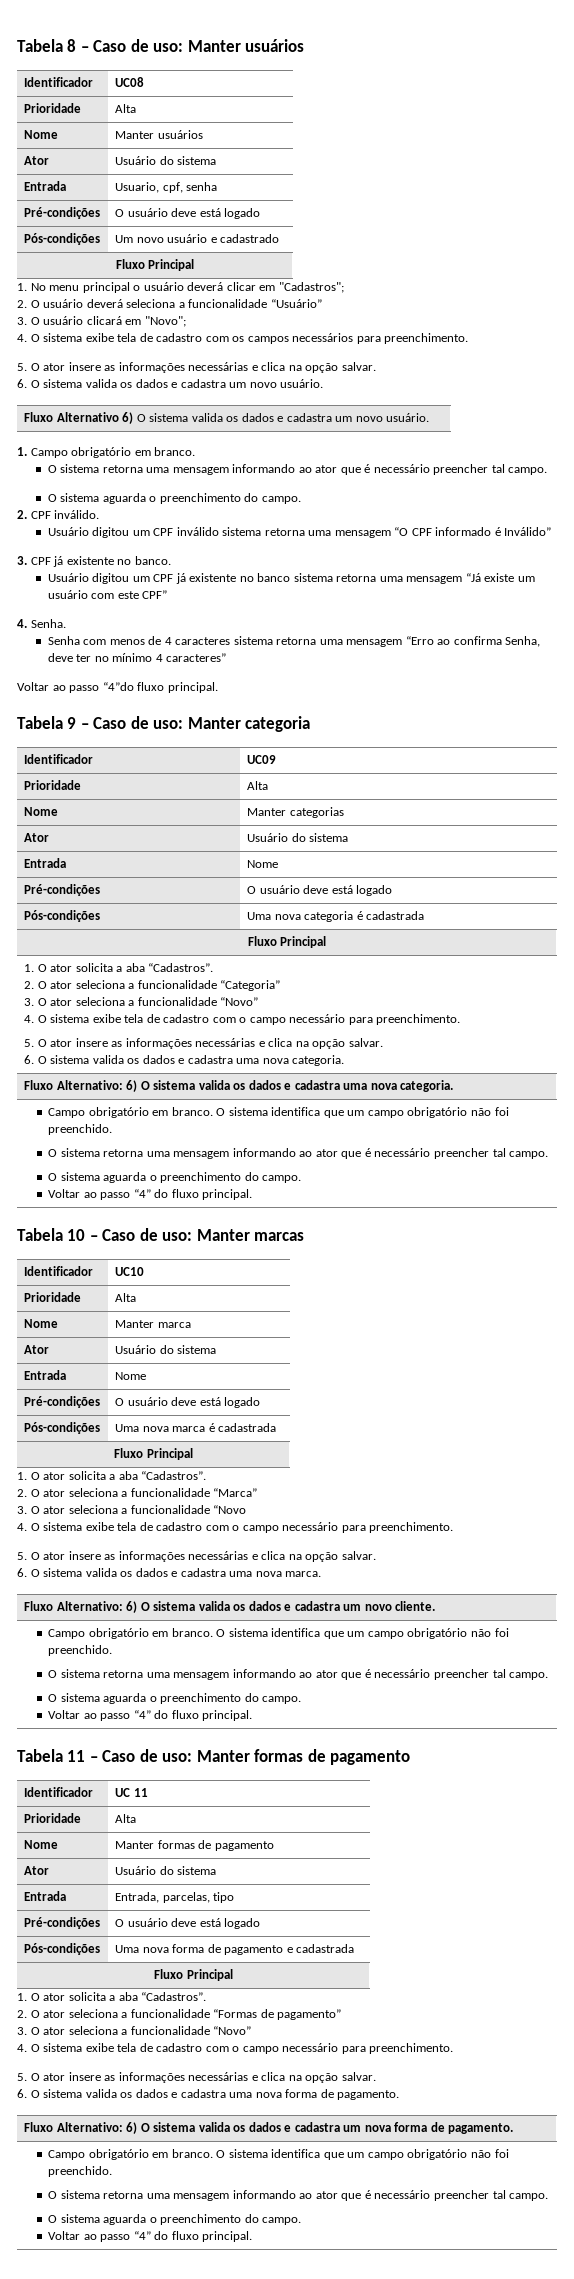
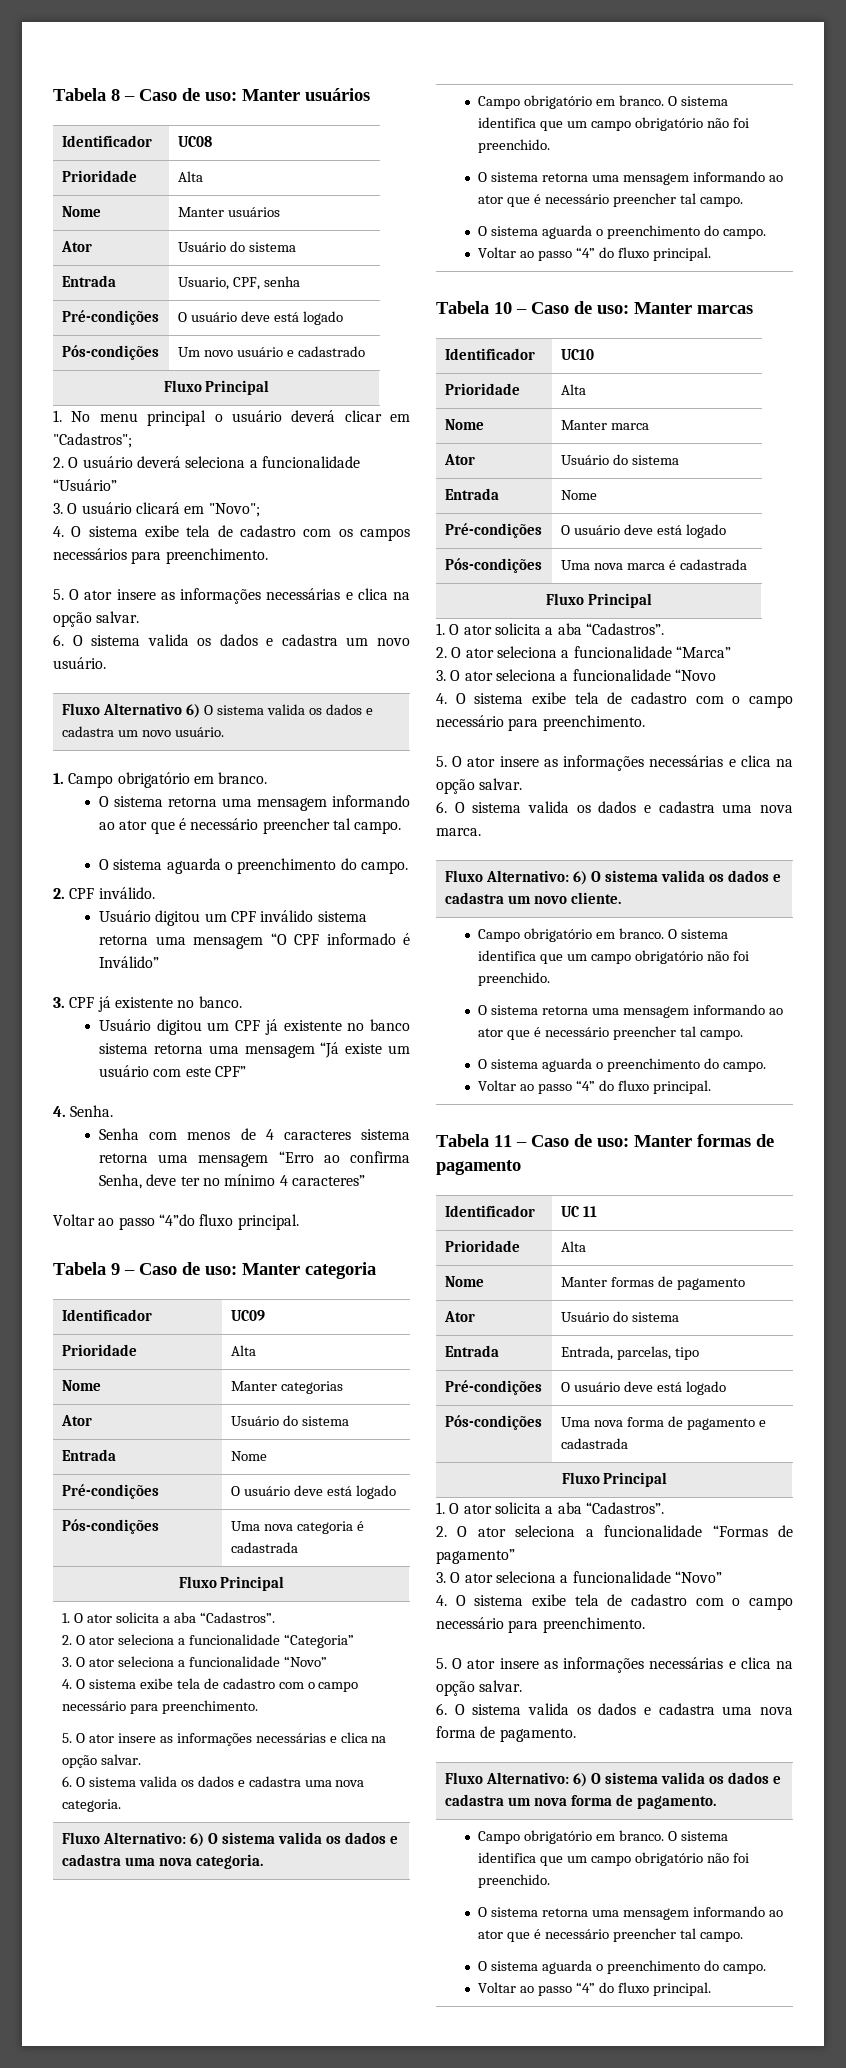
- Entrada | Usuario, cpf, senha
+ Entrada | Usuario, CPF, senha

